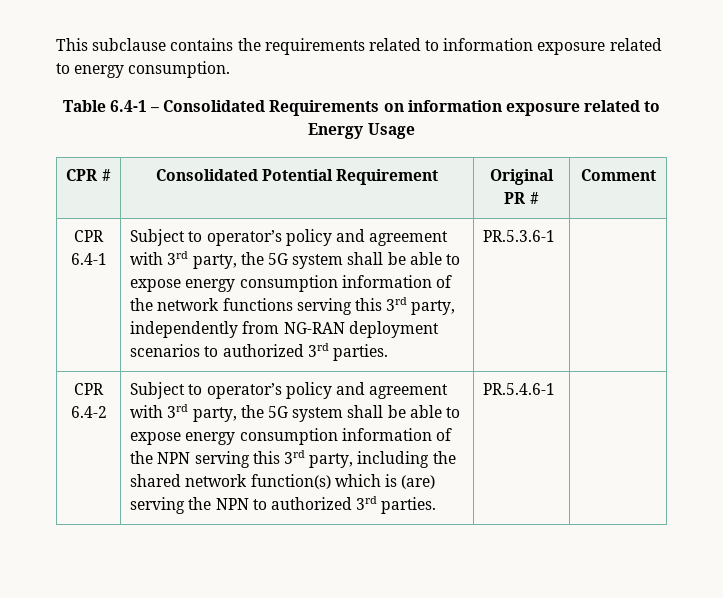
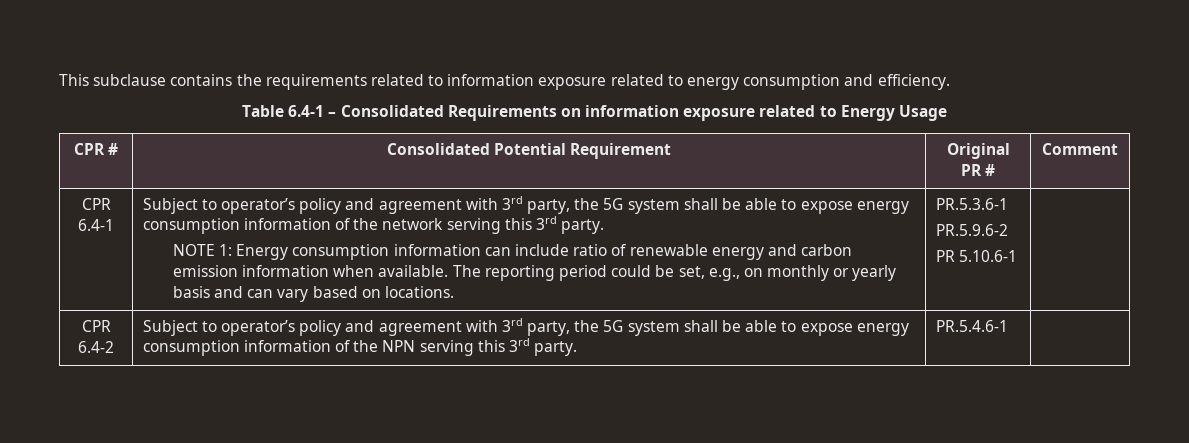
- This subclause contains the requirements related to information exposure related to energy consumption.
+ This subclause contains the requirements related to information exposure related to energy consumption and efficiency.
- Subject to operator’s policy and agreement with 3rd party, the 5G system shall be able to expose energy consumption information of the network functions serving this 3rd party, independently from NG-RAN deployment scenarios to authorized 3rd parties. | PR.5.3.6-1
+ Subject to operator’s policy and agreement with 3rd party, the 5G system shall be able to expose energy consumption information of the network serving this 3rd party.
+ NOTE 1: Energy consumption information can include ratio of renewable energy and carbon emission information when available. The reporting period could be set, e.g., on monthly or yearly basis and can vary based on locations. | PR.5.3.6-1
+ PR.5.9.6-2
+ PR 5.10.6-1
- Subject to operator’s policy and agreement with 3rd party, the 5G system shall be able to expose energy consumption information of the NPN serving this 3rd party, including the shared network function(s) which is (are) serving the NPN to authorized 3rd parties.
+ Subject to operator’s policy and agreement with 3rd party, the 5G system shall be able to expose energy consumption information of the NPN serving this 3rd party.

